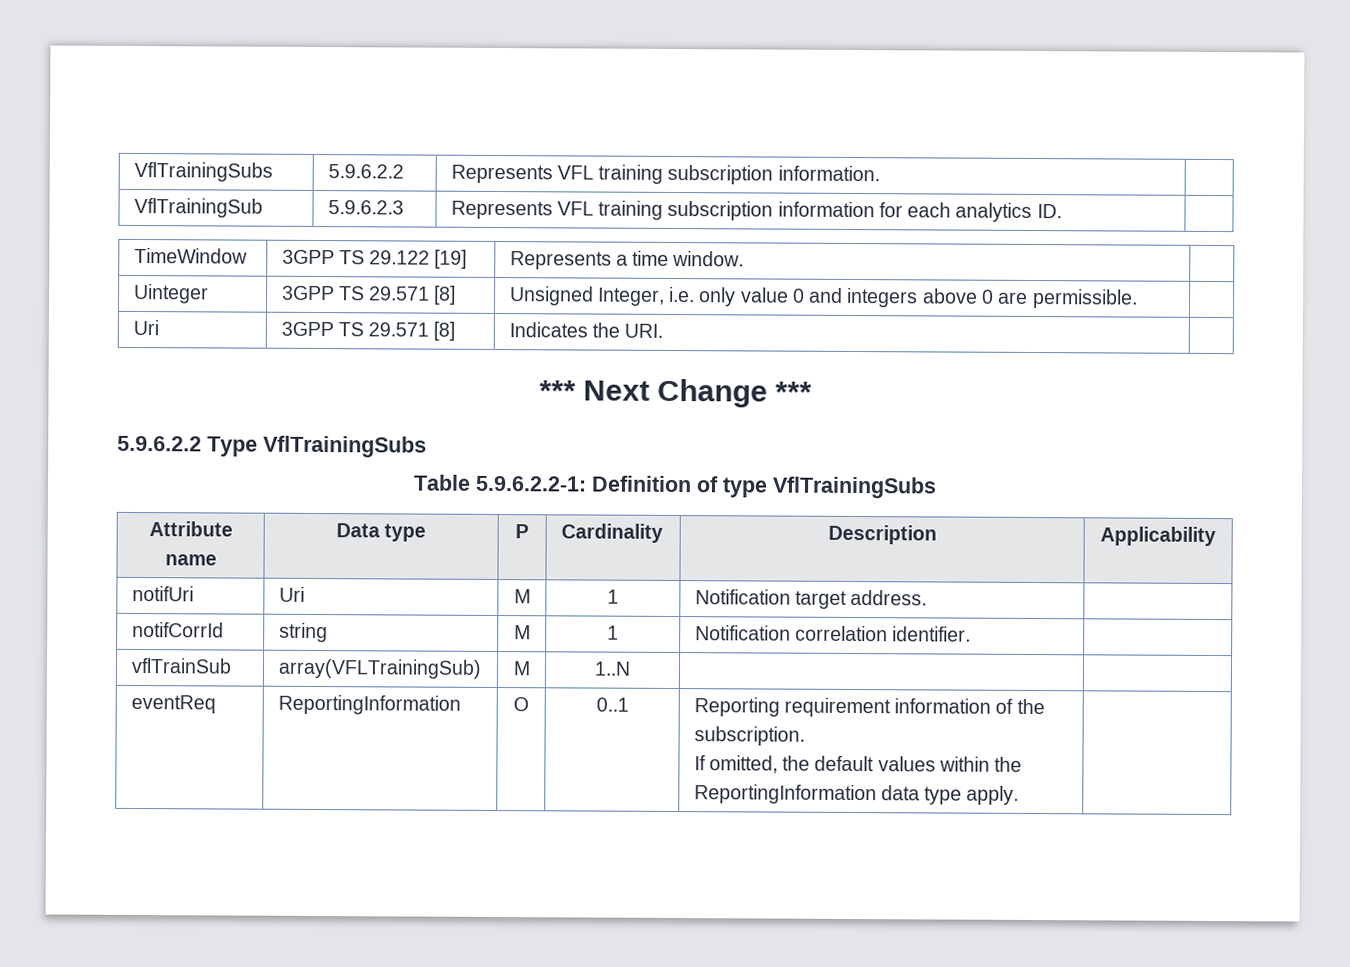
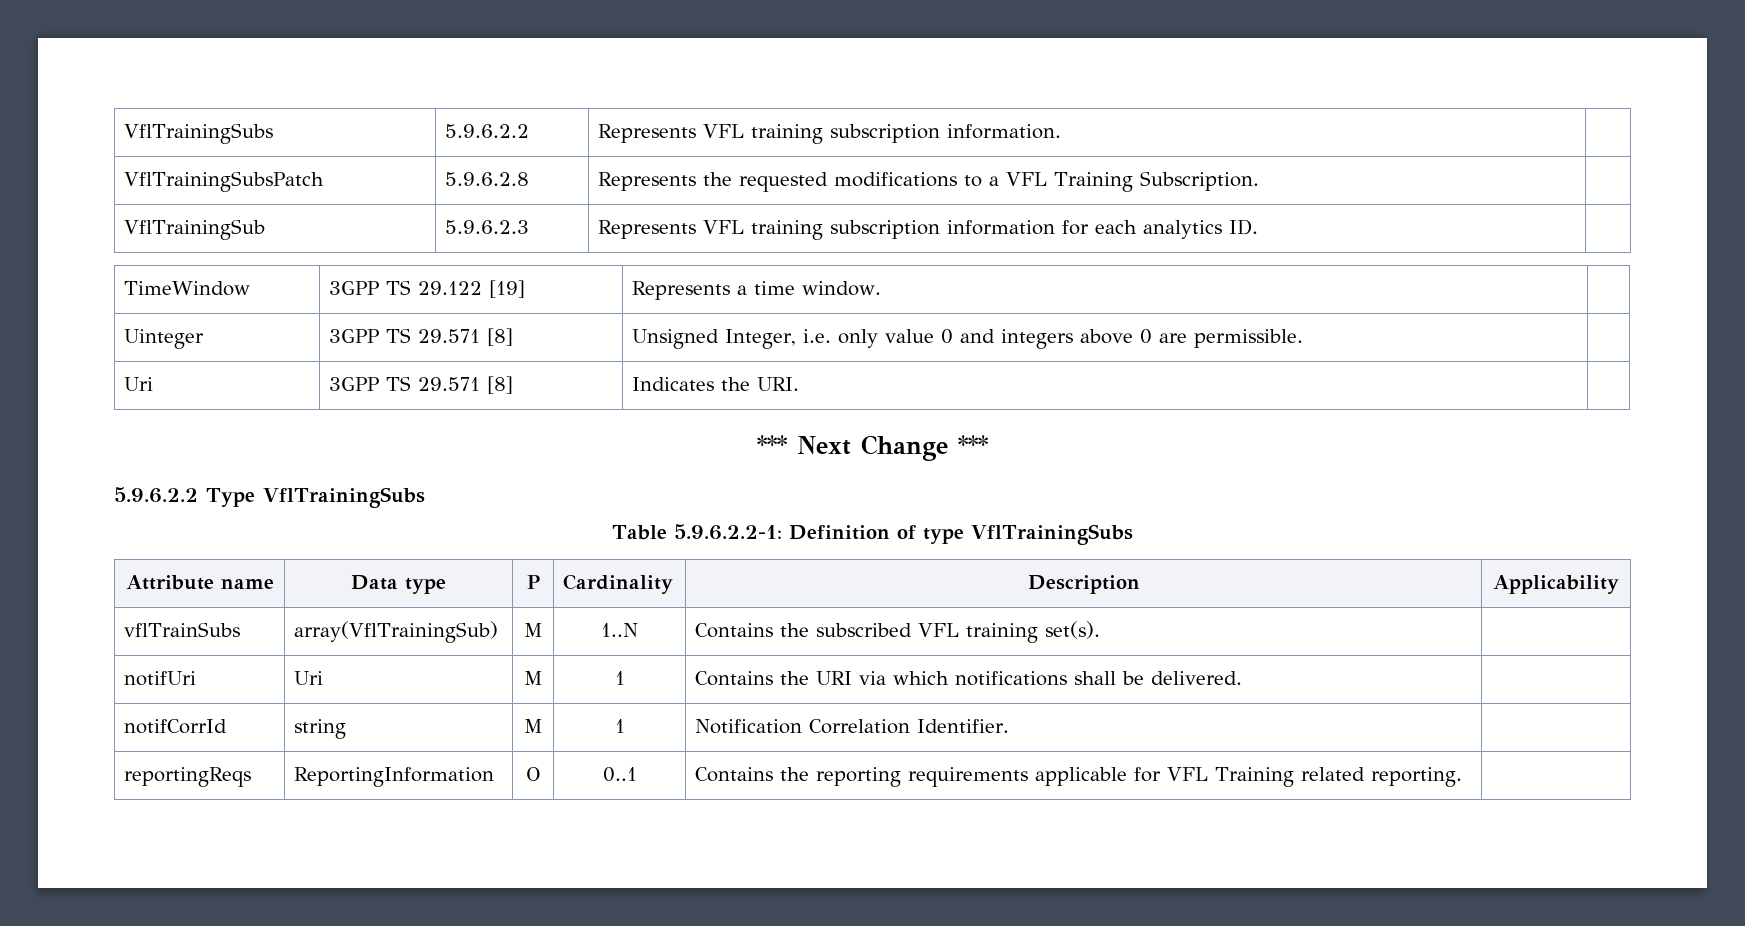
+ VflTrainingSubsPatch | 5.9.6.2.8 | Represents the requested modifications to a VFL Training Subscription. |
- notifUri | Uri | M | 1 | Notification target address. |
+ vflTrainSubs | array(VflTrainingSub) | M | 1..N | Contains the subscribed VFL training set(s). |
+ notifUri | Uri | M | 1 | Contains the URI via which notifications shall be delivered. |
- notifCorrId | string | M | 1 | Notification correlation identifier. |
- vflTrainSub | array(VFLTrainingSub) | M | 1..N | |
- eventReq | ReportingInformation | O | 0..1 | Reporting requirement information of the subscription.
- If omitted, the default values within the ReportingInformation data type apply. |
+ notifCorrId | string | M | 1 | Notification Correlation Identifier. |
+ reportingReqs | ReportingInformation | O | 0..1 | Contains the reporting requirements applicable for VFL Training related reporting. |

